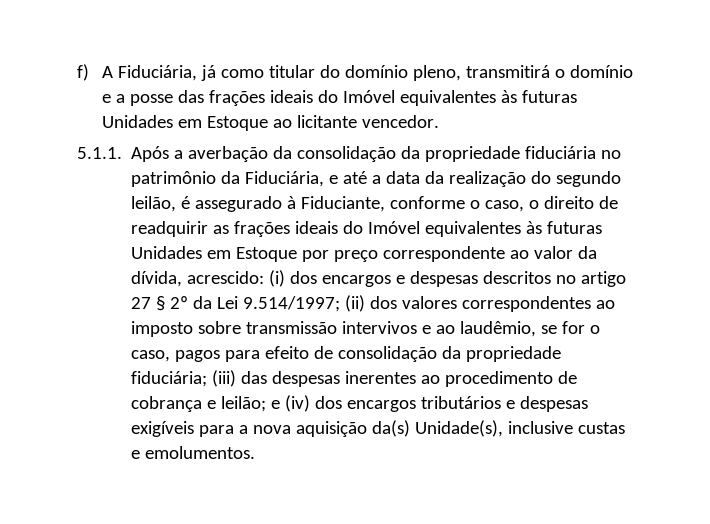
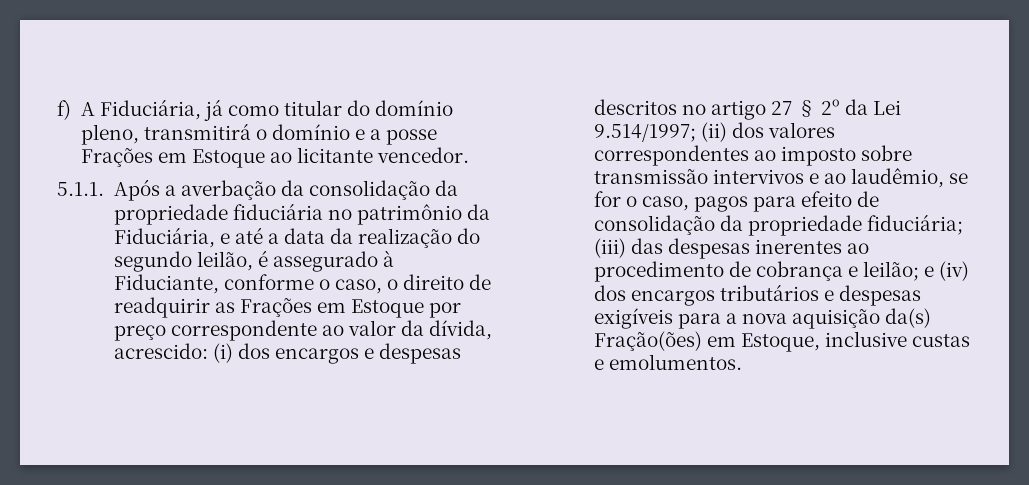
- f) A Fiduciária, já como titular do domínio pleno, transmitirá o domínio e a posse das frações ideais do Imóvel equivalentes às futuras Unidades em Estoque ao licitante vencedor.
+ f) A Fiduciária, já como titular do domínio pleno, transmitirá o domínio e a posse Frações em Estoque ao licitante vencedor.
- 5.1.1. Após a averbação da consolidação da propriedade fiduciária no patrimônio da Fiduciária, e até a data da realização do segundo leilão, é assegurado à Fiduciante, conforme o caso, o direito de readquirir as frações ideais do Imóvel equivalentes às futuras Unidades em Estoque por preço correspondente ao valor da dívida, acrescido:
+ 5.1.1. Após a averbação da consolidação da propriedade fiduciária no patrimônio da Fiduciária, e até a data da realização do segundo leilão, é assegurado à Fiduciante, conforme o caso, o direito de readquirir as Frações em Estoque por preço correspondente ao valor da dívida, acrescido:
- e (iv) dos encargos tributários e despesas exigíveis para a nova aquisição da(s) Unidade(s), inclusive custas e emolumentos.
+ e (iv) dos encargos tributários e despesas exigíveis para a nova aquisição da(s) Fração(ões) em Estoque, inclusive custas e emolumentos.

